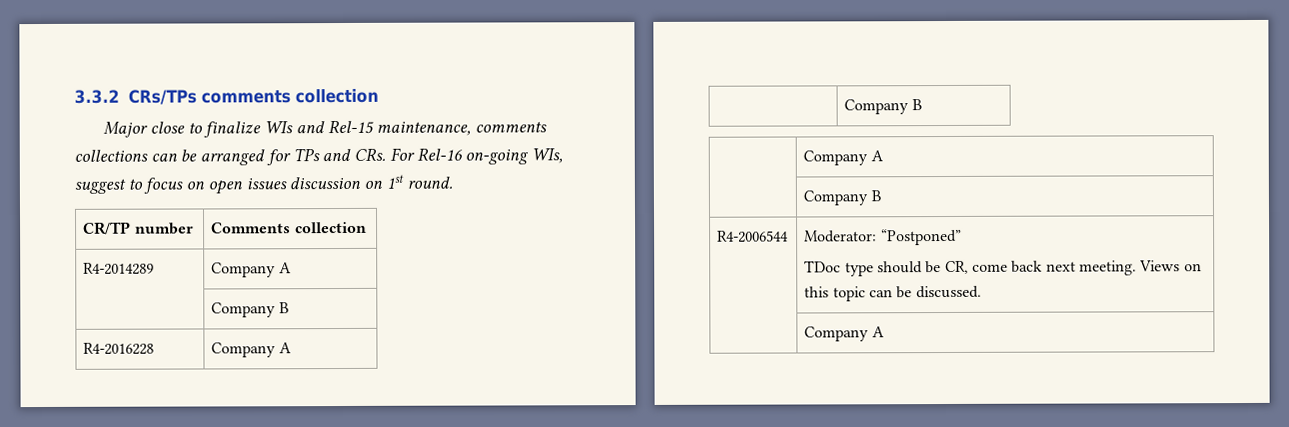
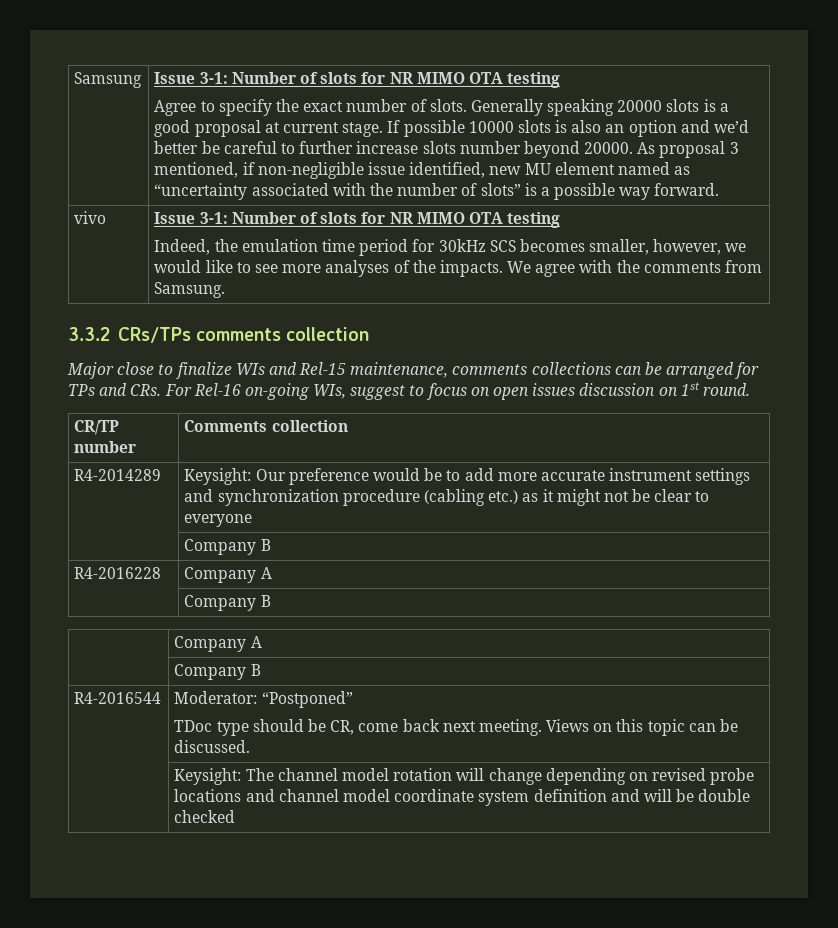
+ Samsung | Issue 3-1: Number of slots for NR MIMO OTA testing
+ Agree to specify the exact number of slots. Generally speaking 20000 slots is a good proposal at current stage. If possible 10000 slots is also an option and we’d better be careful to further increase slots number beyond 20000. As proposal 3 mentioned, if non-negligible issue identified, new MU element named as “uncertainty associated with the number of slots” is a possible way forward.
+ vivo | Issue 3-1: Number of slots for NR MIMO OTA testing
+ Indeed, the emulation time period for 30kHz SCS becomes smaller, however, we would like to see more analyses of the impacts. We agree with the comments from Samsung.
- R4-2014289 | Company A
+ R4-2014289 | Keysight: Our preference would be to add more accurate instrument settings and synchronization procedure (cabling etc.) as it might not be clear to everyone
- R4-2006544 | Moderator: “Postponed”
+ R4-2016544 | Moderator: “Postponed”
  TDoc type should be CR, come back next meeting. Views on this topic can be discussed.
- | Company A
+ | Keysight: The channel model rotation will change depending on revised probe locations and channel model coordinate system definition and will be double checked

